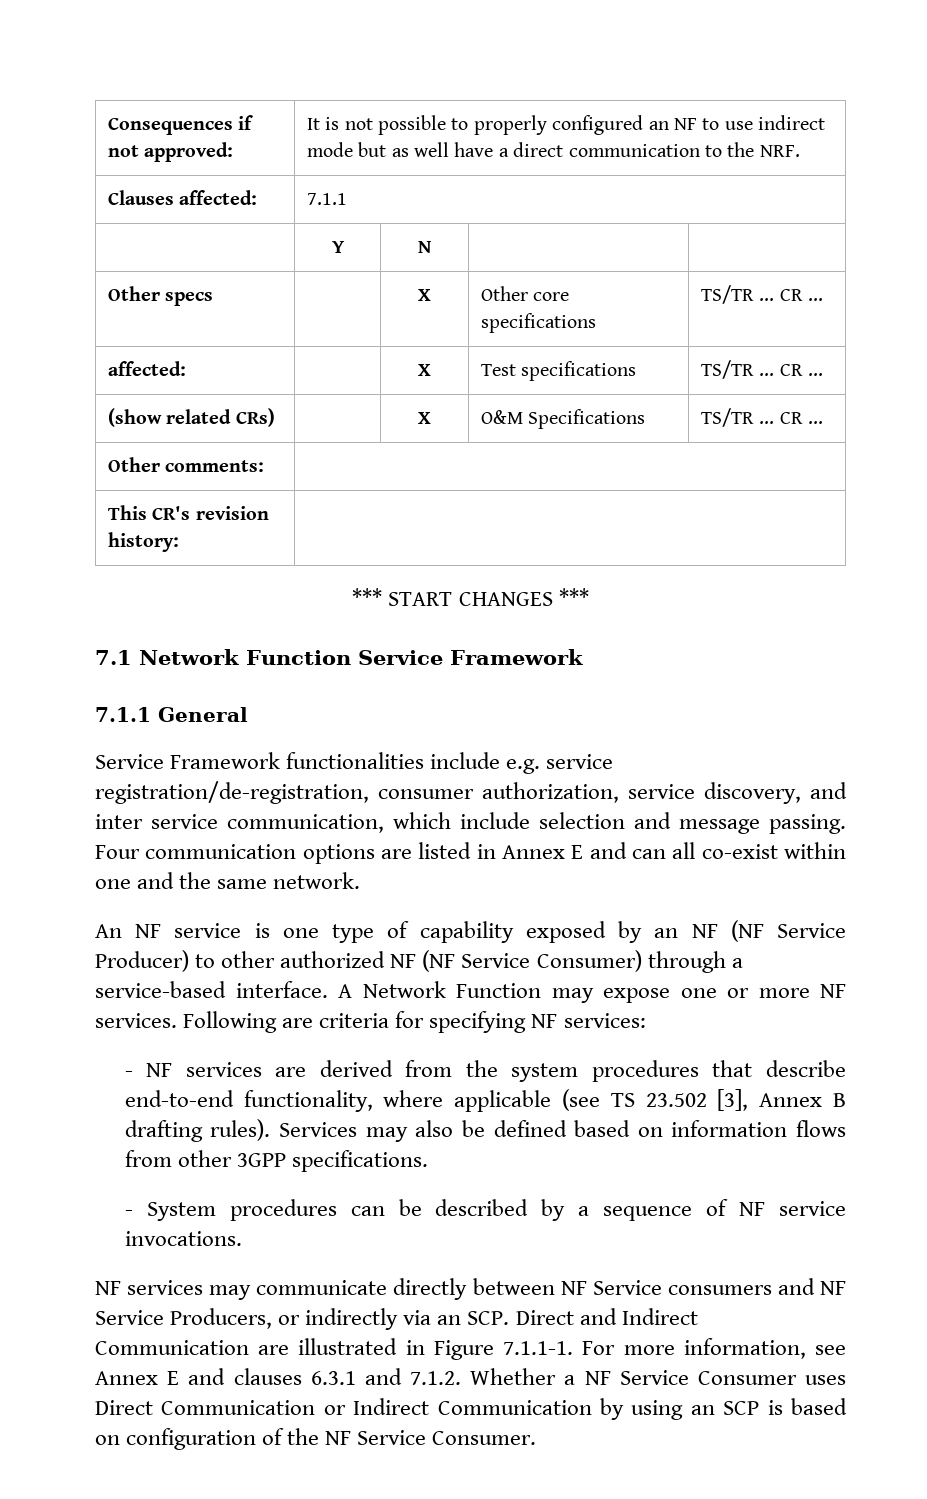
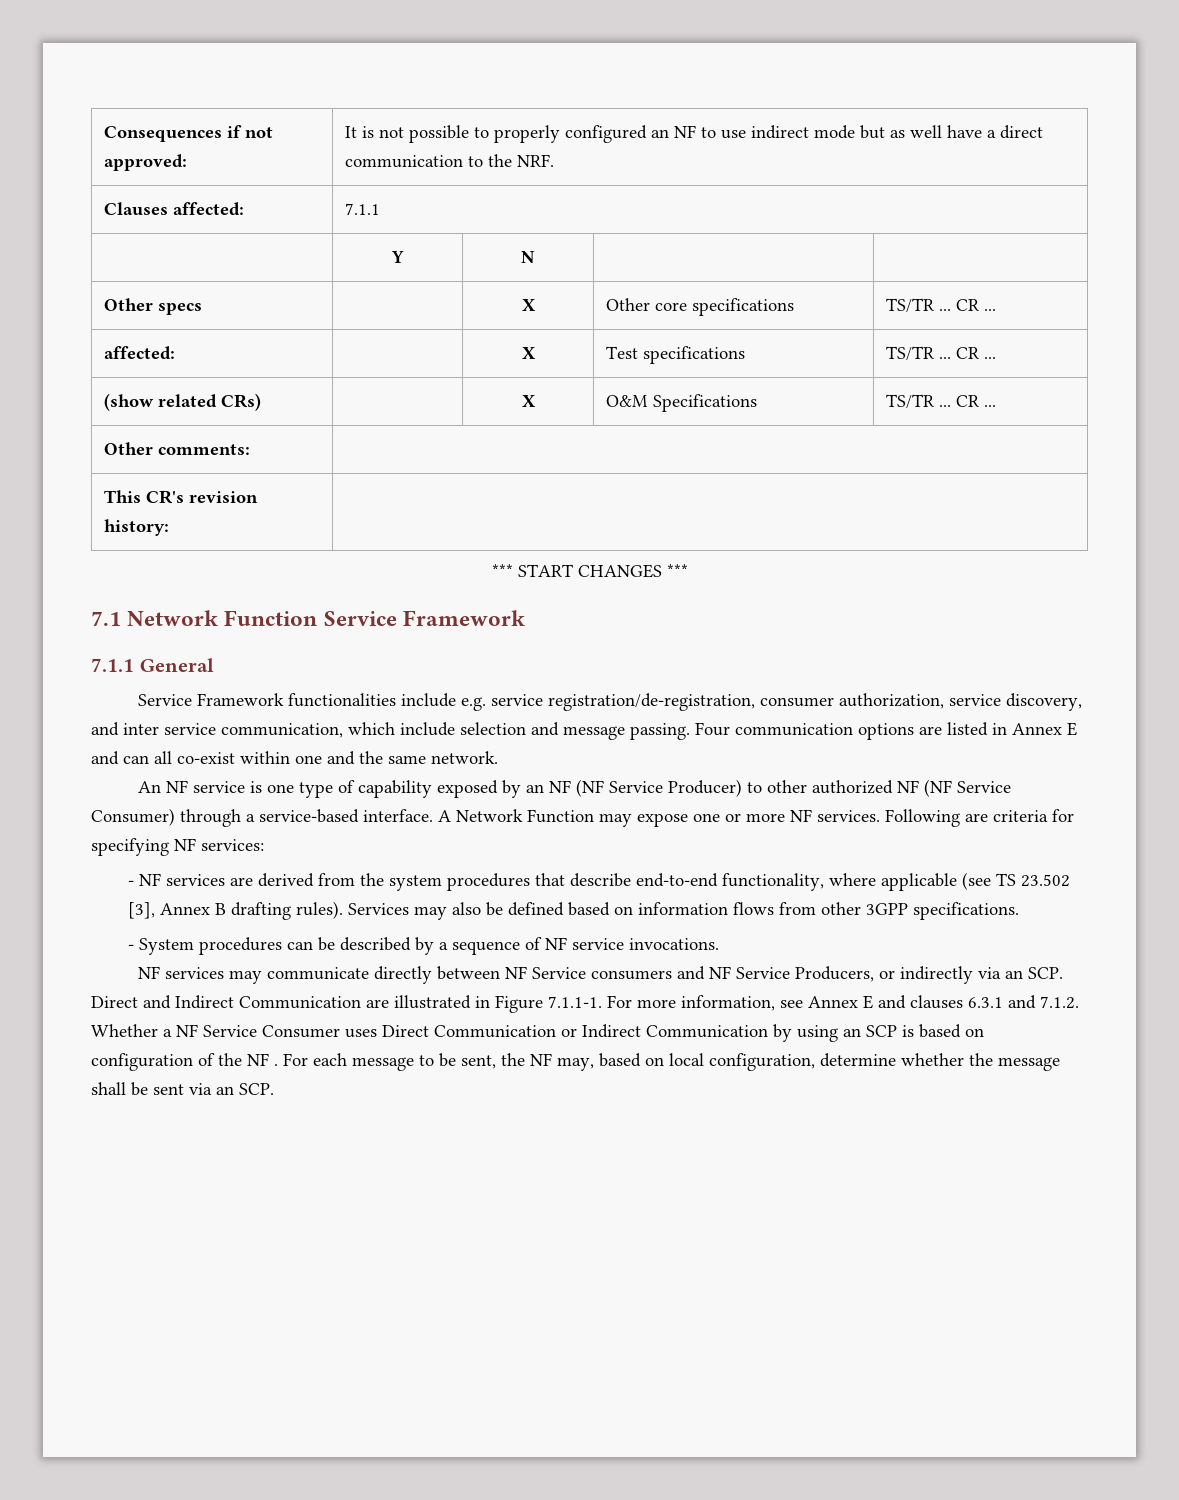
- NF services may communicate directly between NF Service consumers and NF Service Producers, or indirectly via an SCP. Direct and Indirect Communication are illustrated in Figure 7.1.1-1. For more information, see Annex E and clauses 6.3.1 and 7.1.2. Whether a NF Service Consumer uses Direct Communication or Indirect Communication by using an SCP is based on configuration of the NF Service Consumer.
+ NF services may communicate directly between NF Service consumers and NF Service Producers, or indirectly via an SCP. Direct and Indirect Communication are illustrated in Figure 7.1.1-1. For more information, see Annex E and clauses 6.3.1 and 7.1.2. Whether a NF Service Consumer uses Direct Communication or Indirect Communication by using an SCP is based on configuration of the NF . For each message to be sent, the NF may, based on local configuration, determine whether the message shall be sent via an SCP.

